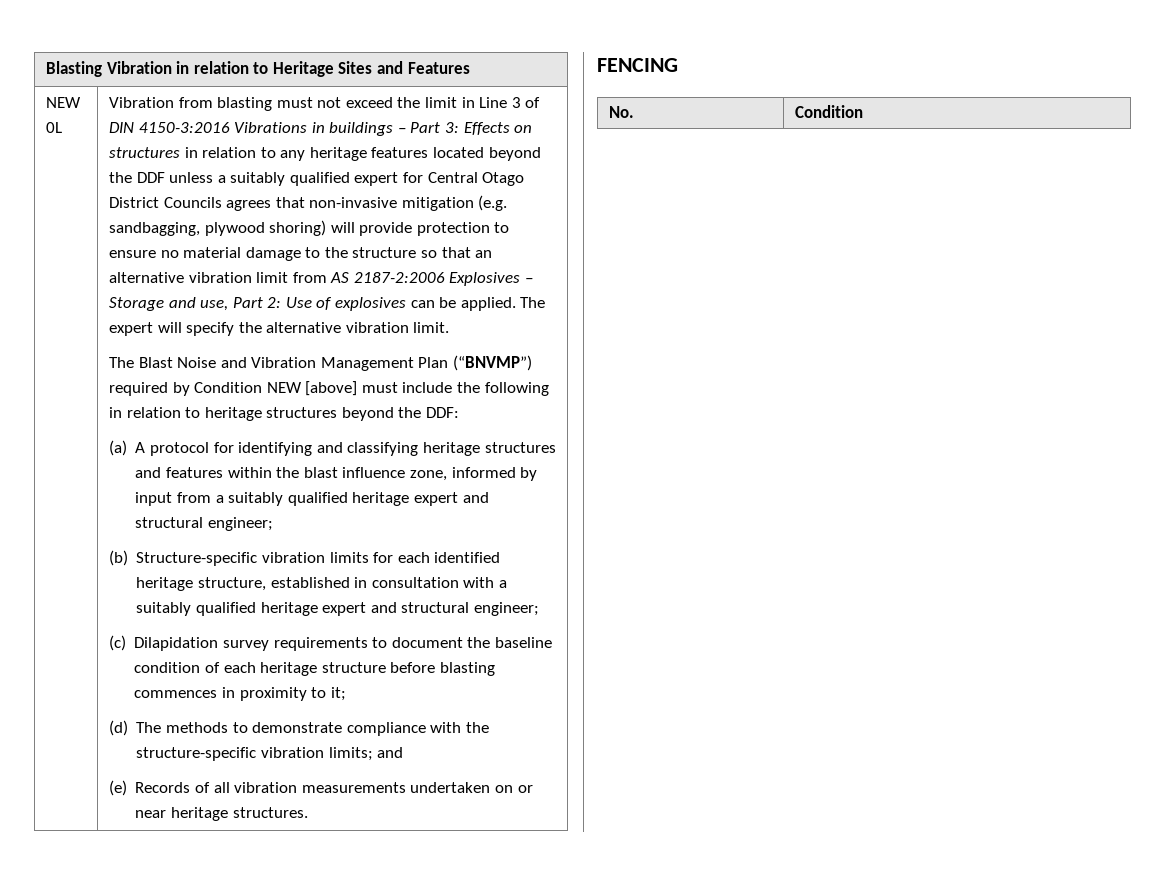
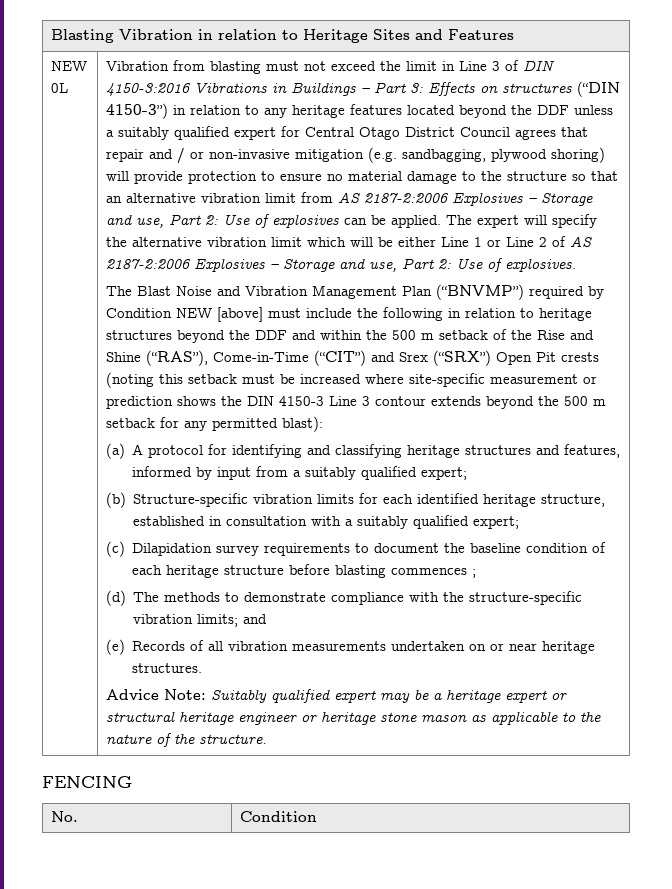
- Vibration from blasting must not exceed the limit in Line 3 of DIN 4150-3:2016 Vibrations in buildings – Part 3:
+ Vibration from blasting must not exceed the limit in Line 3 of DIN 4150-3:2016 Vibrations in Buildings – Part 3:
- Effects on structures in relation to any heritage features located beyond the DDF unless a suitably qualified expert for Central Otago District Councils agrees that non-invasive mitigation (e.g. sandbagging, plywood shoring) will provide protection to ensure no material damage to the structure so that an alternative vibration limit from AS 2187-2:2006 Explosives – Storage and use, Part 2:
+ Effects on structures (“DIN 4150-3”) in relation to any heritage features located beyond the DDF unless a suitably qualified expert for Central Otago District Council agrees that repair and / or non-invasive mitigation (e.g. sandbagging, plywood shoring) will provide protection to ensure no material damage to the structure so that an alternative vibration limit from AS 2187-2:2006 Explosives – Storage and use, Part 2:
- The expert will specify the alternative vibration limit.
+ The expert will specify the alternative vibration limit which will be either Line 1 or Line 2 of AS 2187-2:2006 Explosives – Storage and use, Part 2: Use of explosives.
- The Blast Noise and Vibration Management Plan (“BNVMP”) required by Condition NEW [above] must include the following in relation to heritage structures beyond the DDF:
+ The Blast Noise and Vibration Management Plan (“BNVMP”) required by Condition NEW [above] must include the following in relation to heritage structures beyond the DDF and within the 500 m setback of the Rise and Shine (“RAS”), Come-in-Time (“CIT”) and Srex (“SRX”) Open Pit crests (noting this setback must be increased where site-specific measurement or prediction shows the DIN 4150-3 Line 3 contour extends beyond the 500 m setback for any permitted blast):
- (a) A protocol for identifying and classifying heritage structures and features within the blast influence zone, informed by input from a suitably qualified heritage expert and structural engineer;
+ (a) A protocol for identifying and classifying heritage structures and features, informed by input from a suitably qualified expert;
- (b) Structure-specific vibration limits for each identified heritage structure, established in consultation with a suitably qualified heritage expert and structural engineer;
+ (b) Structure-specific vibration limits for each identified heritage structure, established in consultation with a suitably qualified expert;
- (c) Dilapidation survey requirements to document the baseline condition of each heritage structure before blasting commences in proximity to it;
+ (c) Dilapidation survey requirements to document the baseline condition of each heritage structure before blasting commences ;
+ Advice Note: Suitably qualified expert may be a heritage expert or structural heritage engineer or heritage stone mason as applicable to the nature of the structure.

